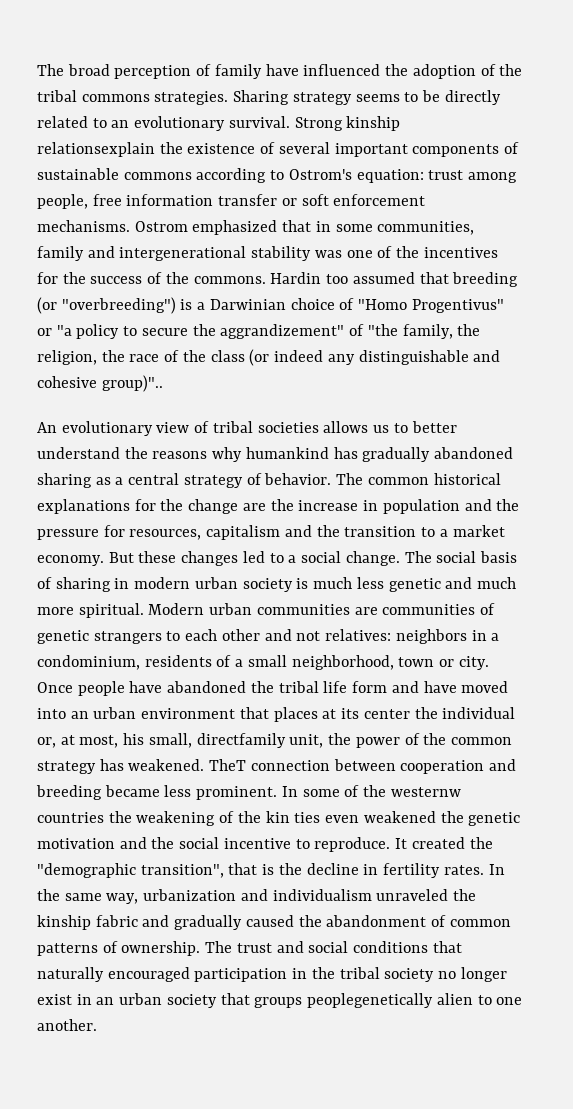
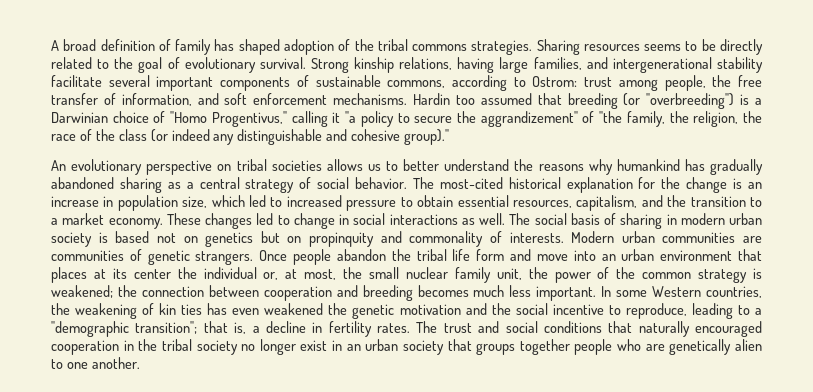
- The broad perception of family have influenced the adoption of the tribal commons strategies.
+ A broad definition of family has shaped adoption of the tribal commons strategies.
- Sharing strategy seems to be directly related to an evolutionary survival.
+ Sharing resources seems to be directly related to the goal of evolutionary survival.
- Strong kinship relationsexplain the existence of several important components of sustainable commons according to Ostrom's equation: trust among people, free information transfer or soft enforcement mechanisms. Ostrom emphasized that in some communities, family and intergenerational stability was one of the incentives for the success of the commons.
+ Strong kinship relations, having large families, and intergenerational stability facilitate several important components of sustainable commons, according to Ostrom: trust among people, the free transfer of information, and soft enforcement mechanisms.
- Hardin too assumed that breeding (or "overbreeding") is a Darwinian choice of "Homo Progentivus" or "a policy to secure the aggrandizement" of "the family, the religion, the race of the class (or indeed any distinguishable and cohesive group)"..
+ Hardin too assumed that breeding (or "overbreeding") is a Darwinian choice of "Homo Progentivus," calling it "a policy to secure the aggrandizement" of "the family, the religion, the race of the class (or indeed any distinguishable and cohesive group)."
- An evolutionary view of tribal societies allows us to better understand the reasons why humankind has gradually abandoned sharing as a central strategy of behavior.
+ An evolutionary perspective on tribal societies allows us to better understand the reasons why humankind has gradually abandoned sharing as a central strategy of social behavior.
- The common historical explanations for the change are the increase in population and the pressure for resources, capitalism and the transition to a market economy.
+ The most-cited historical explanation for the change is an increase in population size, which led to increased pressure to obtain essential resources, capitalism, and the transition to a market economy.
- But these changes led to a social change.
+ These changes led to change in social interactions as well.
- The social basis of sharing in modern urban society is much less genetic and much more spiritual.
+ The social basis of sharing in modern urban society is based not on genetics but on propinquity and commonality of interests.
- Modern urban communities are communities of genetic strangers to each other and not relatives: neighbors in a condominium, residents of a small neighborhood, town or city. Once people have abandoned the tribal life form and have moved into an urban environment that places at its center the individual or, at most, his small, directfamily unit, the power of the common strategy has weakened. TheT connection between cooperation and breeding became less prominent. In some of the westernw countries the weakening of the kin ties even weakened the genetic motivation and the social incentive to reproduce. It created the "demographic transition", that is the decline in fertility rates. In the same way, urbanization and individualism unraveled the kinship fabric and gradually caused the abandonment of common patterns of ownership.
+ Modern urban communities are communities of genetic strangers. Once people abandon the tribal life form and move into an urban environment that places at its center the individual or, at most, the small nuclear family unit, the power of the common strategy is weakened; the connection between cooperation and breeding becomes much less important. In some Western countries, the weakening of kin ties has even weakened the genetic motivation and the social incentive to reproduce, leading to a "demographic transition"; that is, a decline in fertility rates.
- The trust and social conditions that naturally encouraged participation in the tribal society no longer exist in an urban society that groups peoplegenetically alien to one another.
+ The trust and social conditions that naturally encouraged cooperation in the tribal society no longer exist in an urban society that groups together people who are genetically alien to one another.

